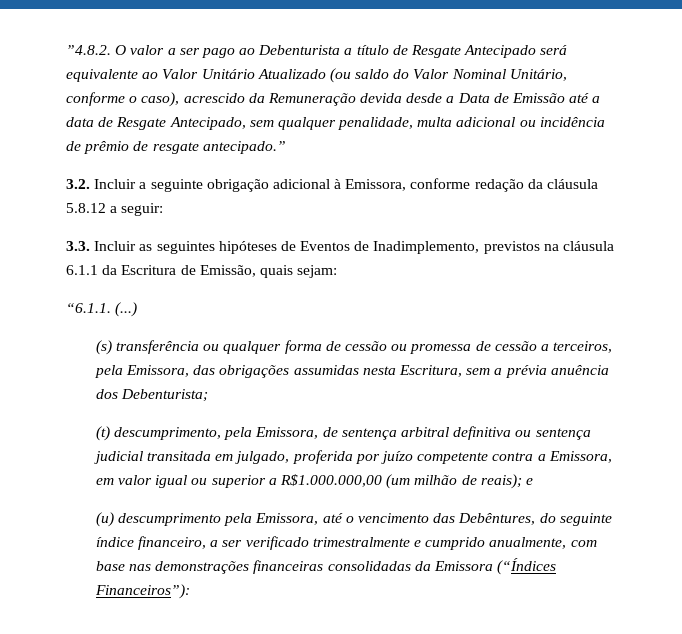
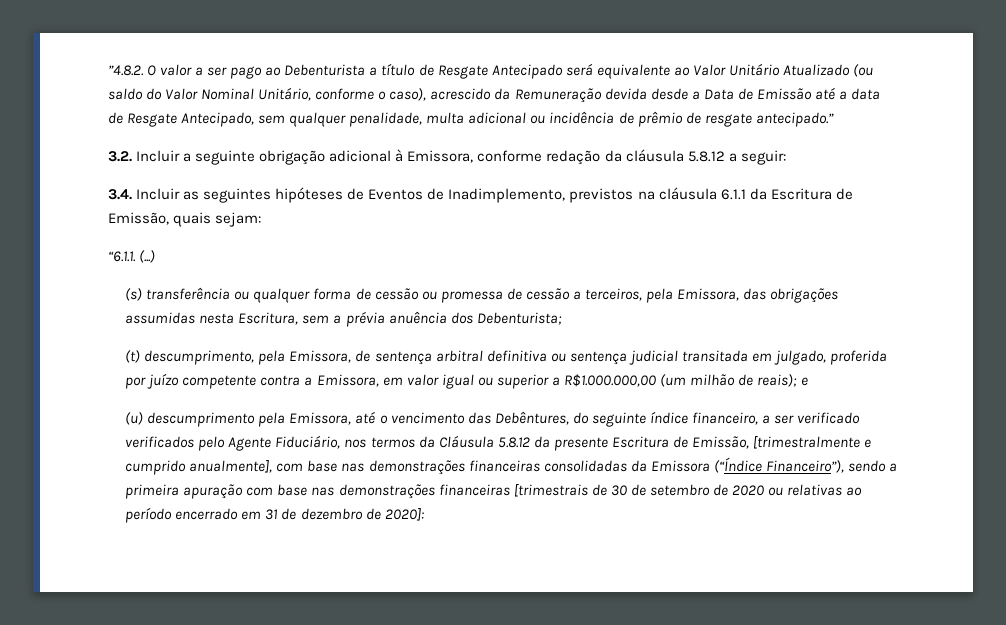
- 3.3. Incluir as seguintes hipóteses de Eventos de Inadimplemento, previstos na cláusula 6.1.1 da Escritura de Emissão, quais sejam:
+ 3.4. Incluir as seguintes hipóteses de Eventos de Inadimplemento, previstos na cláusula 6.1.1 da Escritura de Emissão, quais sejam:
- (u) descumprimento pela Emissora, até o vencimento das Debêntures, do seguinte índice financeiro, a ser verificado trimestralmente e cumprido anualmente, com base nas demonstrações financeiras consolidadas da Emissora (“Índices Financeiros”):
+ (u) descumprimento pela Emissora, até o vencimento das Debêntures, do seguinte índice financeiro, a ser verificado verificados pelo Agente Fiduciário, nos termos da Cláusula 5.8.12 da presente Escritura de Emissão, [trimestralmente e cumprido anualmente], com base nas demonstrações financeiras consolidadas da Emissora (“Índice Financeiro”), sendo a primeira apuração com base nas demonstrações financeiras [trimestrais de 30 de setembro de 2020 ou relativas ao período encerrado em 31 de dezembro de 2020]:

